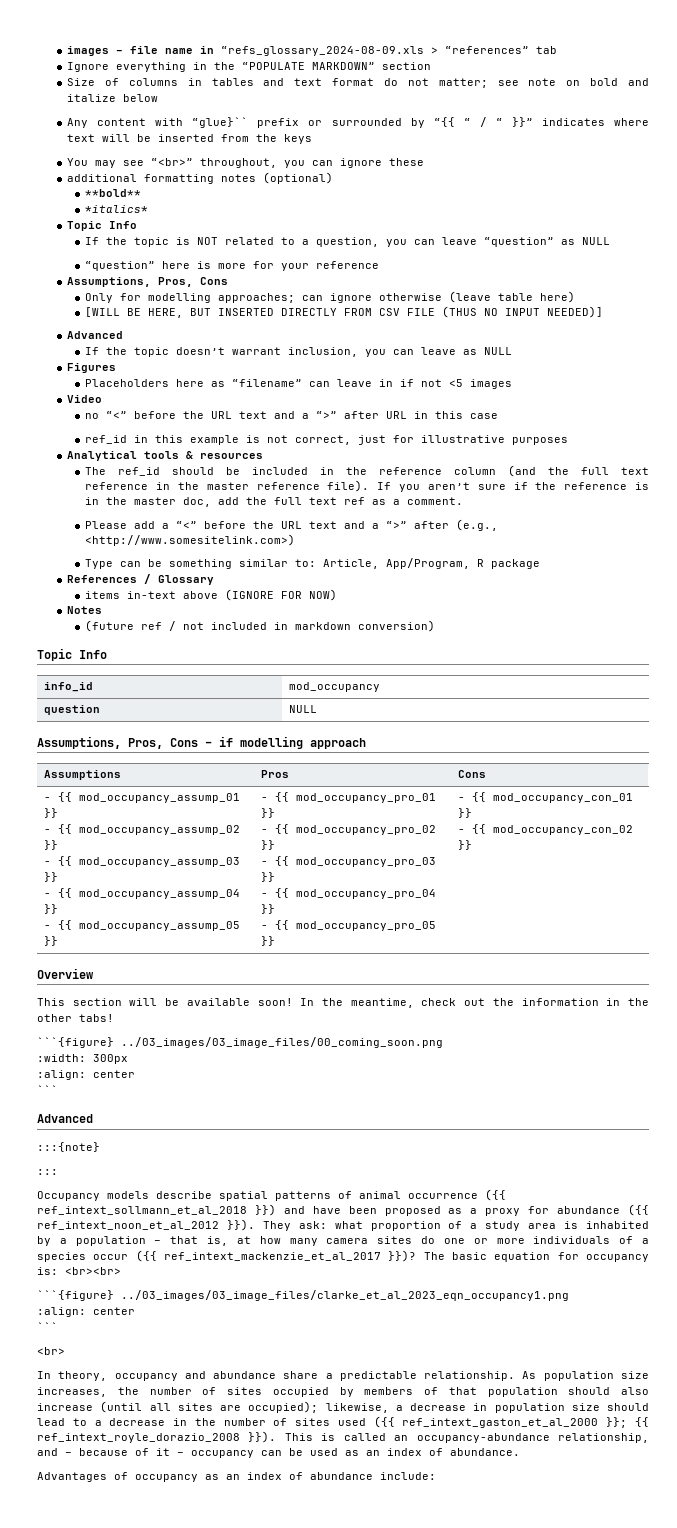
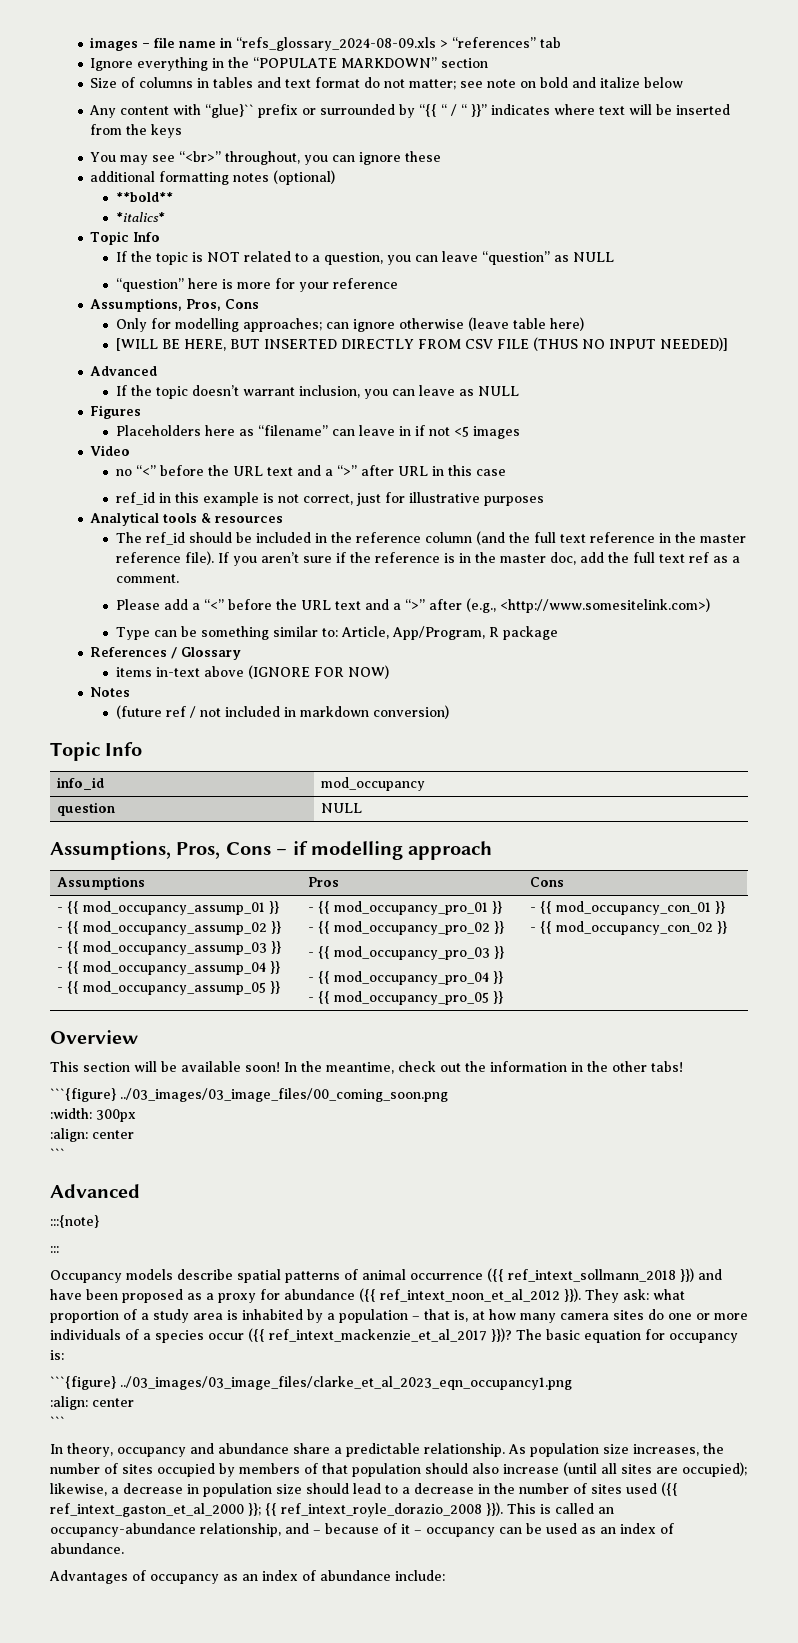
- Occupancy models describe spatial patterns of animal occurrence ({{ ref_intext_sollmann_et_al_2018 }}) and have been proposed as a proxy for abundance ({{ ref_intext_noon_et_al_2012 }}).
+ Occupancy models describe spatial patterns of animal occurrence ({{ ref_intext_sollmann_2018 }}) and have been proposed as a proxy for abundance ({{ ref_intext_noon_et_al_2012 }}).
- The basic equation for occupancy is: <br><br>
+ The basic equation for occupancy is:
- <br>

